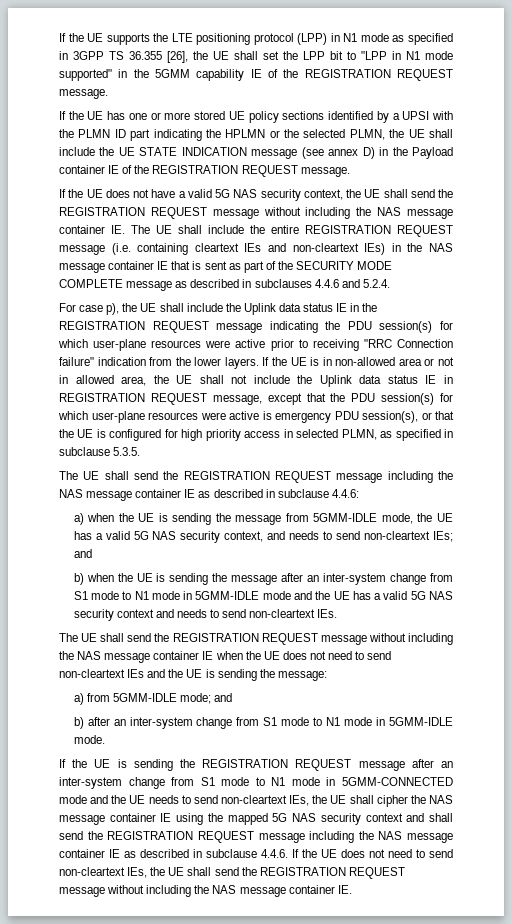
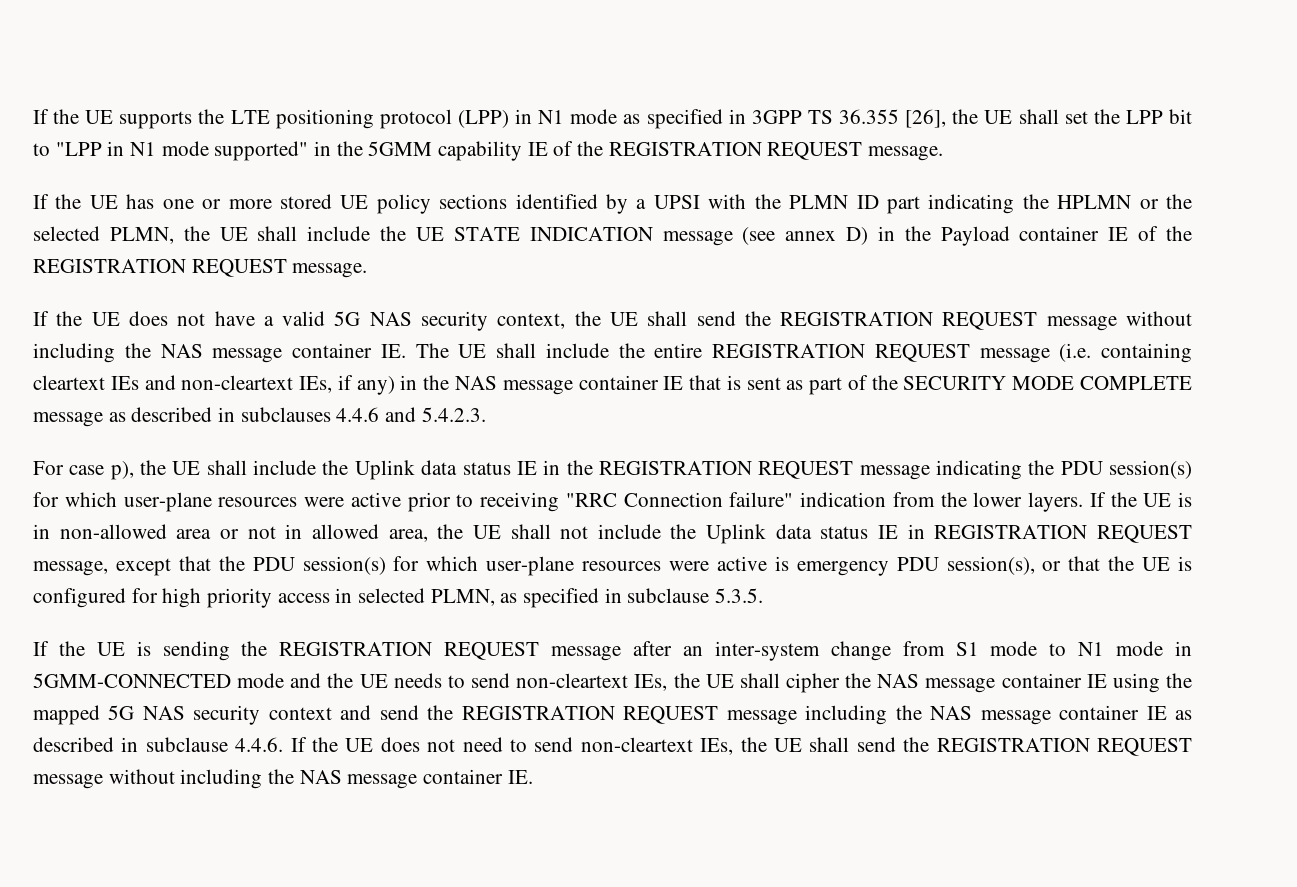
- If the UE does not have a valid 5G NAS security context, the UE shall send the REGISTRATION REQUEST message without including the NAS message container IE. The UE shall include the entire REGISTRATION REQUEST message (i.e. containing cleartext IEs and non-cleartext IEs) in the NAS message container IE that is sent as part of the SECURITY MODE COMPLETE message as described in subclauses 4.4.6 and 5.2.4.
+ If the UE does not have a valid 5G NAS security context, the UE shall send the REGISTRATION REQUEST message without including the NAS message container IE. The UE shall include the entire REGISTRATION REQUEST message (i.e. containing cleartext IEs and non-cleartext IEs, if any) in the NAS message container IE that is sent as part of the SECURITY MODE COMPLETE message as described in subclauses 4.4.6 and 5.4.2.3.
- The UE shall send the REGISTRATION REQUEST message including the NAS message container IE as described in subclause 4.4.6:
- a) when the UE is sending the message from 5GMM-IDLE mode, the UE has a valid 5G NAS security context, and needs to send non-cleartext IEs; and
- b) when the UE is sending the message after an inter-system change from S1 mode to N1 mode in 5GMM-IDLE mode and the UE has a valid 5G NAS security context and needs to send non-cleartext IEs.
- The UE shall send the REGISTRATION REQUEST message without including the NAS message container IE when the UE does not need to send non-cleartext IEs and the UE is sending the message:
- a) from 5GMM-IDLE mode; and
- b) after an inter-system change from S1 mode to N1 mode in 5GMM-IDLE mode.
- If the UE is sending the REGISTRATION REQUEST message after an inter-system change from S1 mode to N1 mode in 5GMM-CONNECTED mode and the UE needs to send non-cleartext IEs, the UE shall cipher the NAS message container IE using the mapped 5G NAS security context and shall send the REGISTRATION REQUEST message including the NAS message container IE as described in subclause 4.4.6. If the UE does not need to send non-cleartext IEs, the UE shall send the REGISTRATION REQUEST message without including the NAS message container IE.
+ If the UE is sending the REGISTRATION REQUEST message after an inter-system change from S1 mode to N1 mode in 5GMM-CONNECTED mode and the UE needs to send non-cleartext IEs, the UE shall cipher the NAS message container IE using the mapped 5G NAS security context and send the REGISTRATION REQUEST message including the NAS message container IE as described in subclause 4.4.6. If the UE does not need to send non-cleartext IEs, the UE shall send the REGISTRATION REQUEST message without including the NAS message container IE.

